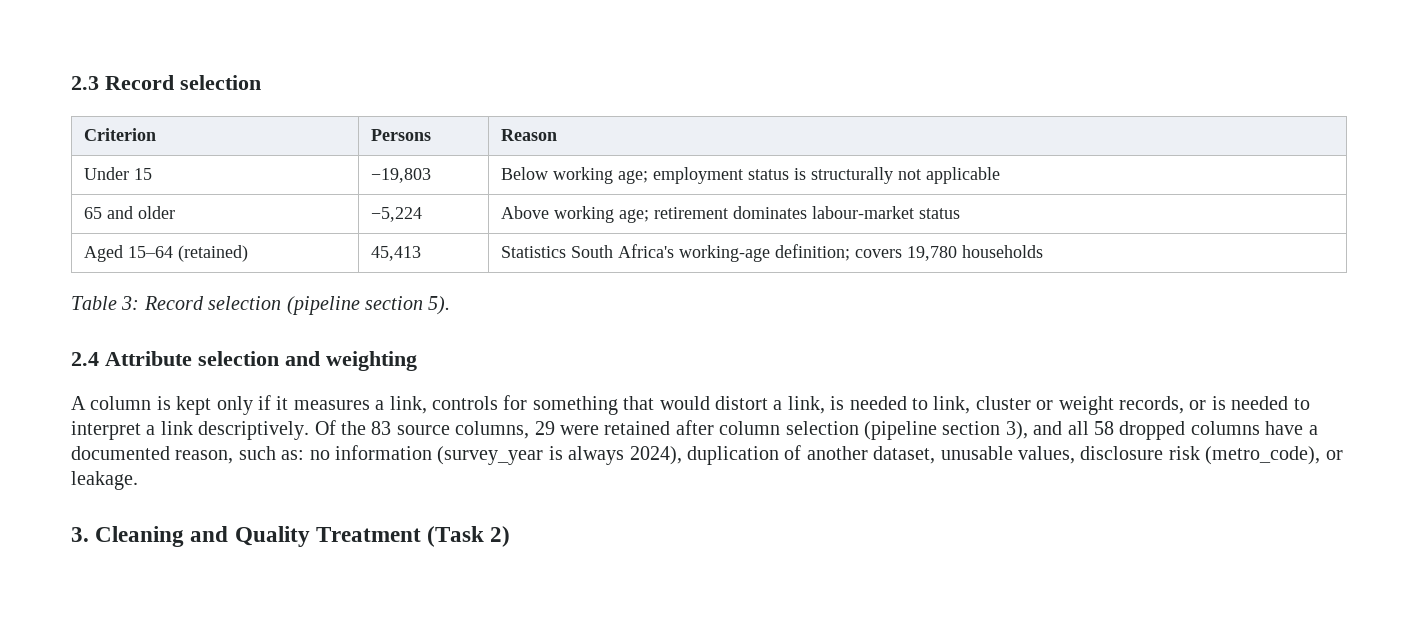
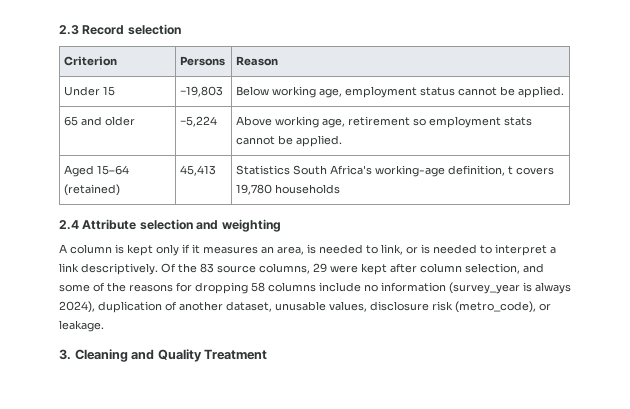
- Under 15 | −19,803 | Below working age; employment status is structurally not applicable
+ Under 15 | −19,803 | Below working age, employment status cannot be applied.
- 65 and older | −5,224 | Above working age; retirement dominates labour-market status
+ 65 and older | −5,224 | Above working age, retirement so employment stats cannot be applied.
- Aged 15–64 (retained) | 45,413 | Statistics South Africa's working-age definition; covers 19,780 households
+ Aged 15–64 (retained) | 45,413 | Statistics South Africa's working-age definition, t covers 19,780 households
- Table 3: Record selection (pipeline section 5).
- A column is kept only if it measures a link, controls for something that would distort a link, is needed to link, cluster or weight records, or is needed to interpret a link descriptively.
+ A column is kept only if it measures an area, is needed to link, or is needed to interpret a link descriptively.
- Of the 83 source columns, 29 were retained after column selection (pipeline section 3), and all 58 dropped columns have a documented reason, such as: no information (survey_year is always 2024), duplication of another dataset, unusable values, disclosure risk (metro_code), or leakage.
+ Of the 83 source columns, 29 were kept after column selection, and some of the reasons for dropping 58 columns include no information (survey_year is always 2024), duplication of another dataset, unusable values, disclosure risk (metro_code), or leakage.
- 3. Cleaning and Quality Treatment (Task 2)
+ 3. Cleaning and Quality Treatment

